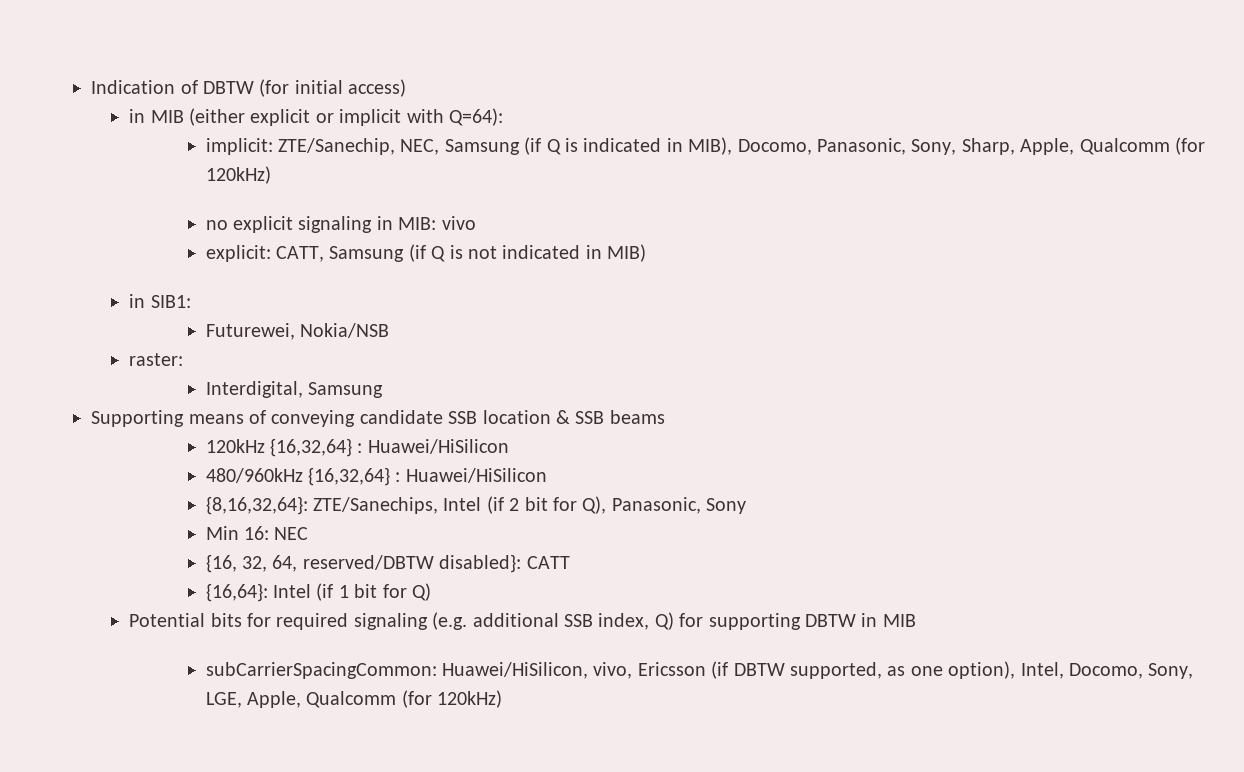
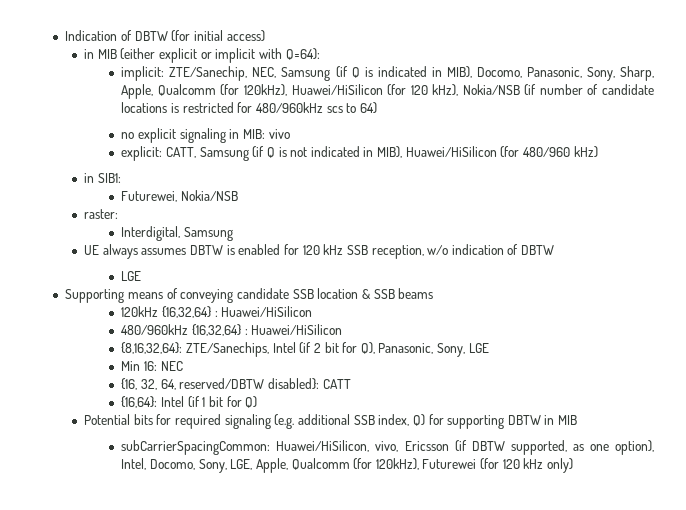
- implicit: ZTE/Sanechip, NEC, Samsung (if Q is indicated in MIB), Docomo, Panasonic, Sony, Sharp, Apple, Qualcomm (for 120kHz)
+ implicit: ZTE/Sanechip, NEC, Samsung (if Q is indicated in MIB), Docomo, Panasonic, Sony, Sharp, Apple, Qualcomm (for 120kHz), Huawei/HiSilicon (for 120 kHz), Nokia/NSB (if number of candidate locations is restricted for 480/960kHz scs to 64)
- explicit: CATT, Samsung (if Q is not indicated in MIB)
+ explicit: CATT, Samsung (if Q is not indicated in MIB), Huawei/HiSilicon (for 480/960 kHz)
+ UE always assumes DBTW is enabled for 120 kHz SSB reception, w/o indication of DBTW
+ LGE
- {8,16,32,64}: ZTE/Sanechips, Intel (if 2 bit for Q), Panasonic, Sony
+ {8,16,32,64}: ZTE/Sanechips, Intel (if 2 bit for Q), Panasonic, Sony, LGE
- subCarrierSpacingCommon: Huawei/HiSilicon, vivo, Ericsson (if DBTW supported, as one option), Intel, Docomo, Sony, LGE, Apple, Qualcomm (for 120kHz)
+ subCarrierSpacingCommon: Huawei/HiSilicon, vivo, Ericsson (if DBTW supported, as one option), Intel, Docomo, Sony, LGE, Apple, Qualcomm (for 120kHz), Futurewei (for 120 kHz only)

